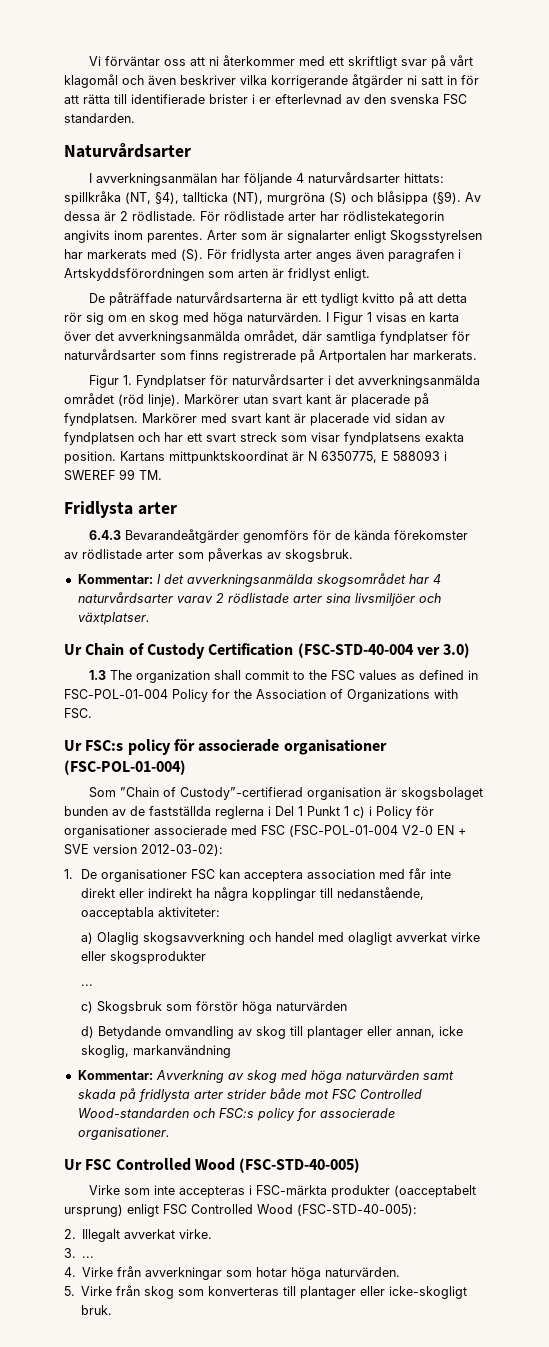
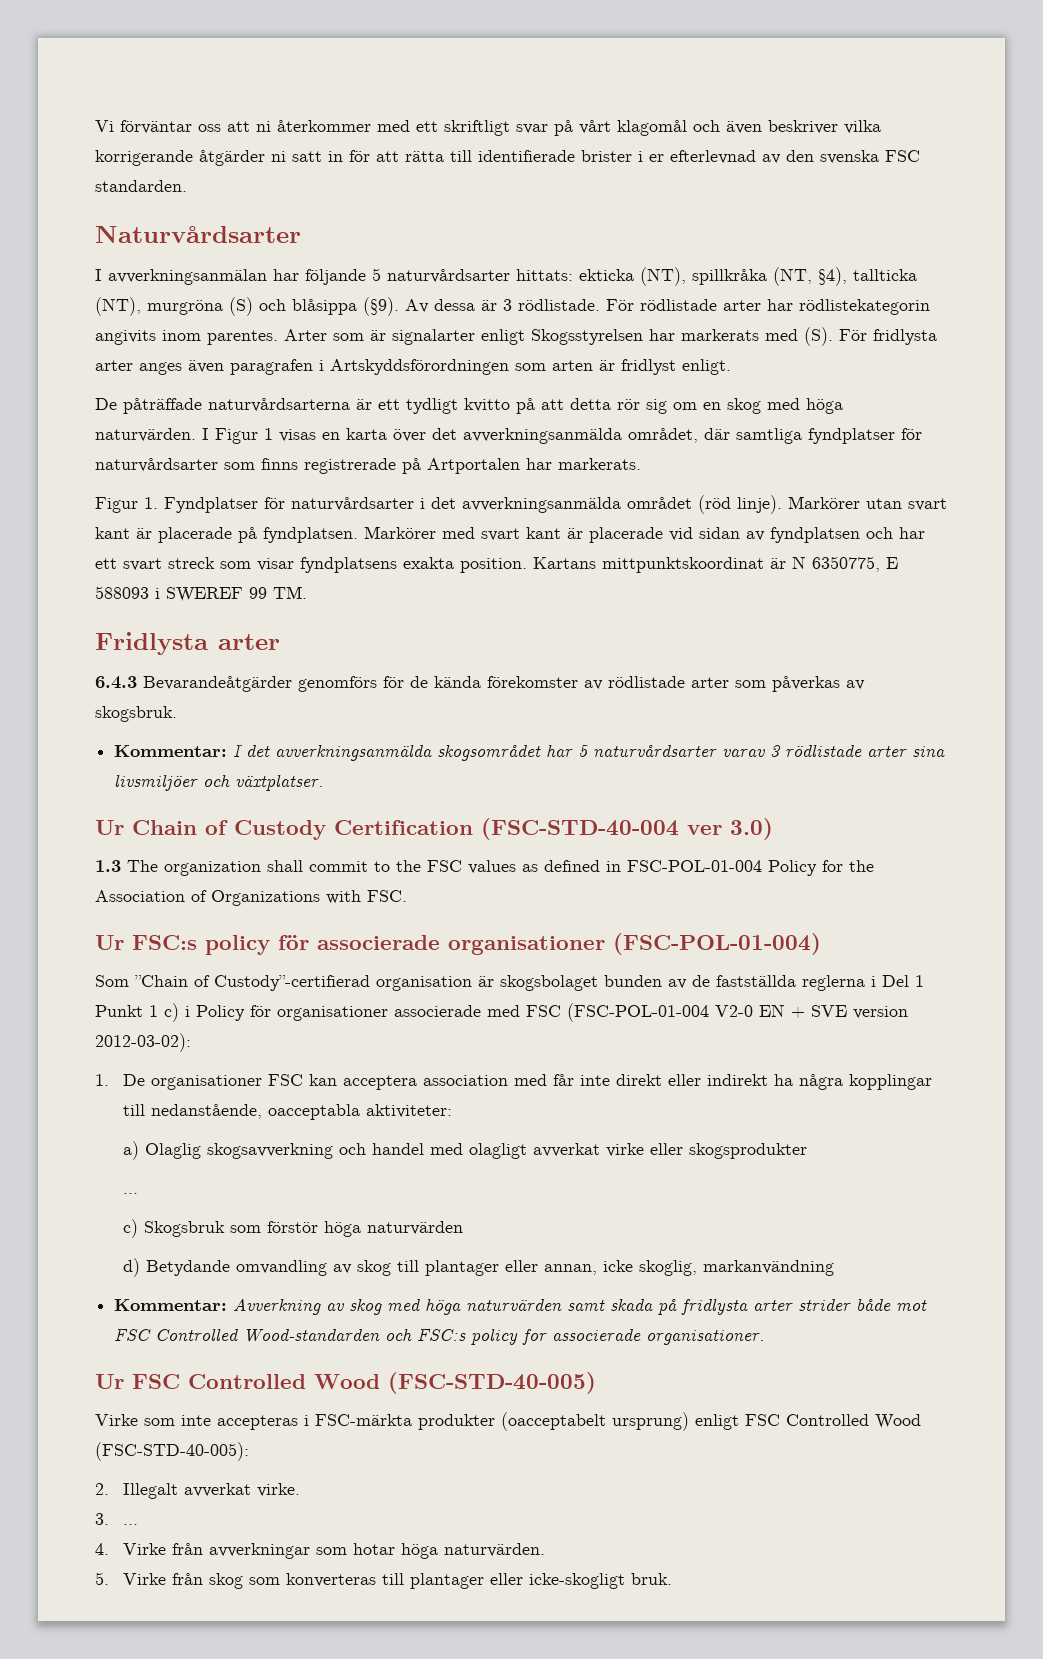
- I avverkningsanmälan har följande 4 naturvårdsarter hittats: spillkråka (NT, §4), tallticka (NT), murgröna (S) och blåsippa (§9).
+ I avverkningsanmälan har följande 5 naturvårdsarter hittats: ekticka (NT), spillkråka (NT, §4), tallticka (NT), murgröna (S) och blåsippa (§9).
- Av dessa är 2 rödlistade.
+ Av dessa är 3 rödlistade.
- Kommentar: I det avverkningsanmälda skogsområdet har 4 naturvårdsarter varav 2 rödlistade arter sina livsmiljöer och växtplatser.
+ Kommentar: I det avverkningsanmälda skogsområdet har 5 naturvårdsarter varav 3 rödlistade arter sina livsmiljöer och växtplatser.

